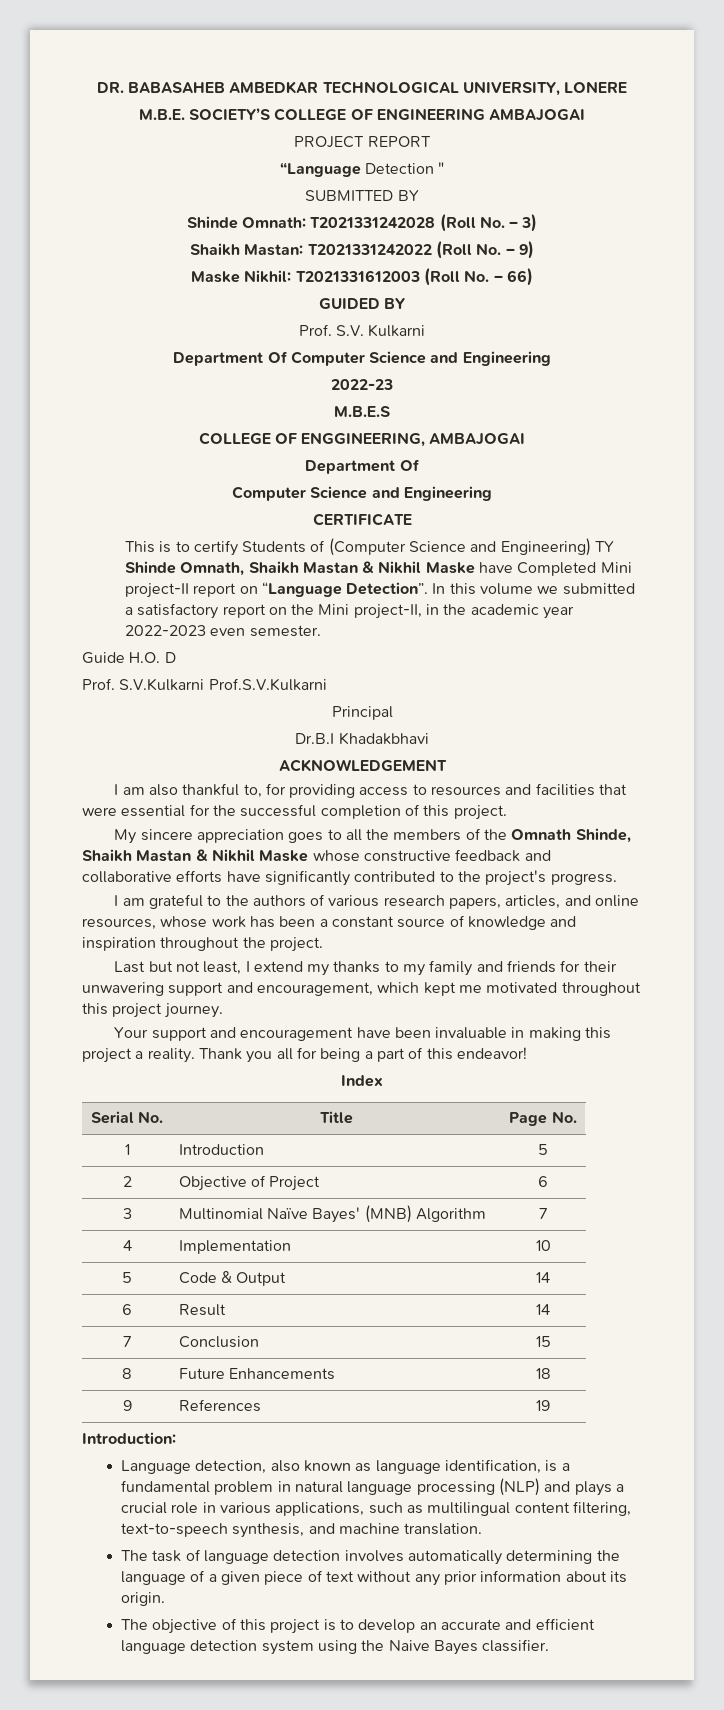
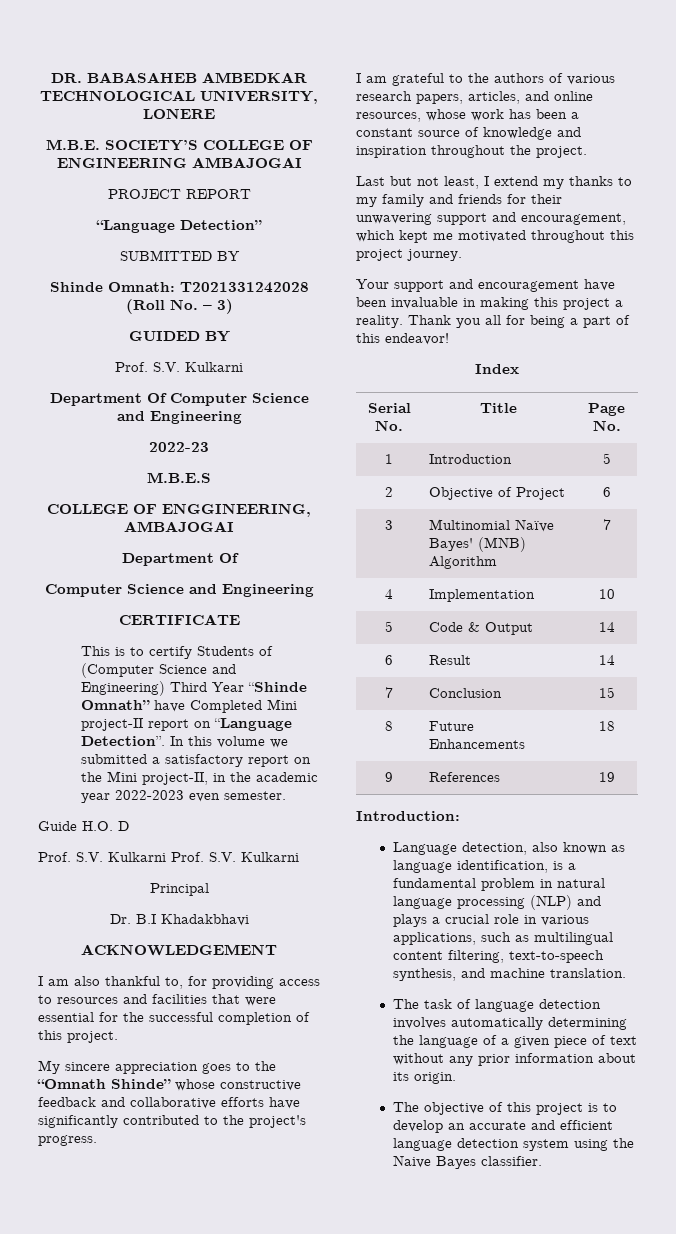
- “Language Detection "
+ “Language Detection”
- Shaikh Mastan: T2021331242022 (Roll No. – 9)
- Maske Nikhil: T2021331612003 (Roll No. – 66)
- This is to certify Students of (Computer Science and Engineering) TY Shinde Omnath, Shaikh Mastan & Nikhil Maske have Completed Mini project-II report on “Language Detection”.
+ This is to certify Students of (Computer Science and Engineering) Third Year “Shinde Omnath” have Completed Mini project-II report on “Language Detection”.
- Prof. S.V.Kulkarni Prof.S.V.Kulkarni
+ Prof. S.V. Kulkarni Prof. S.V. Kulkarni
- Dr.B.I Khadakbhavi
+ Dr. B.I Khadakbhavi
- My sincere appreciation goes to all the members of the Omnath Shinde, Shaikh Mastan & Nikhil Maske whose constructive feedback and collaborative efforts have significantly contributed to the project's progress.
+ My sincere appreciation goes to the “Omnath Shinde” whose constructive feedback and collaborative efforts have significantly contributed to the project's progress.

